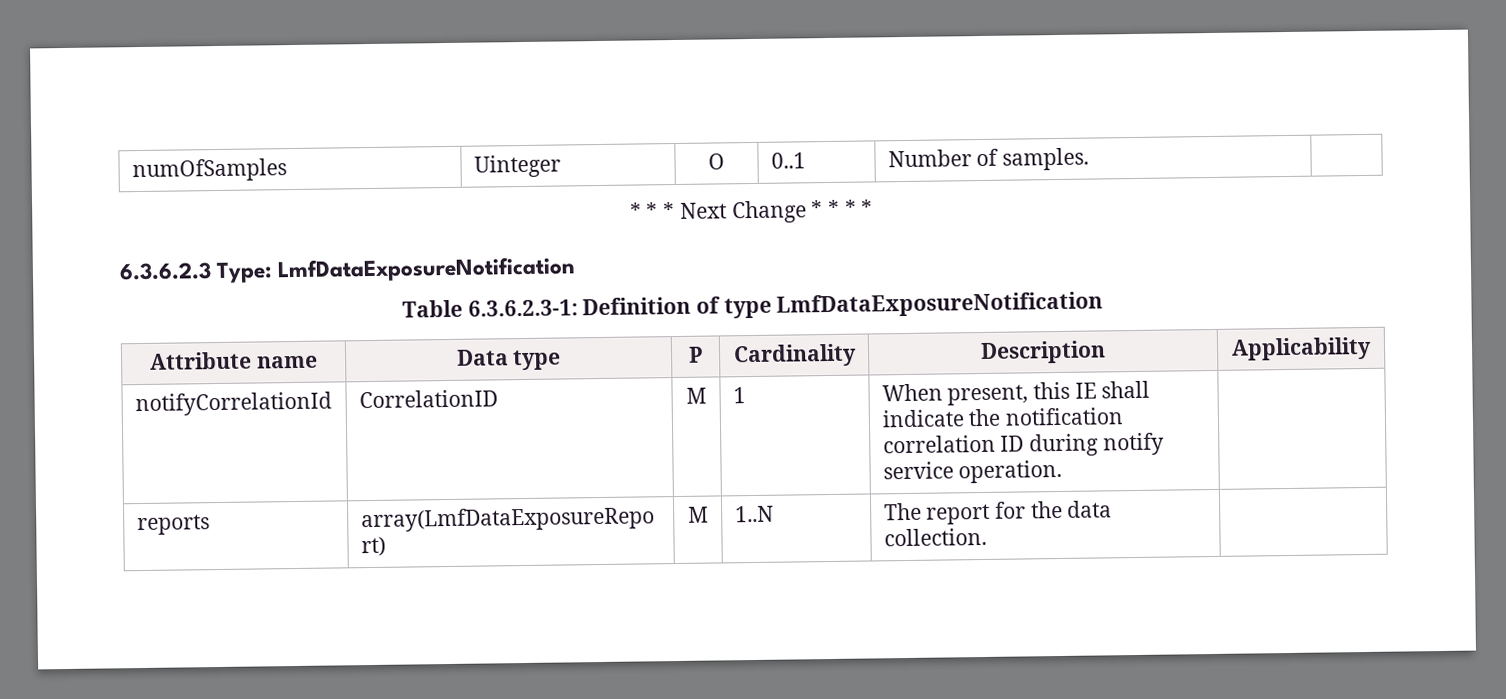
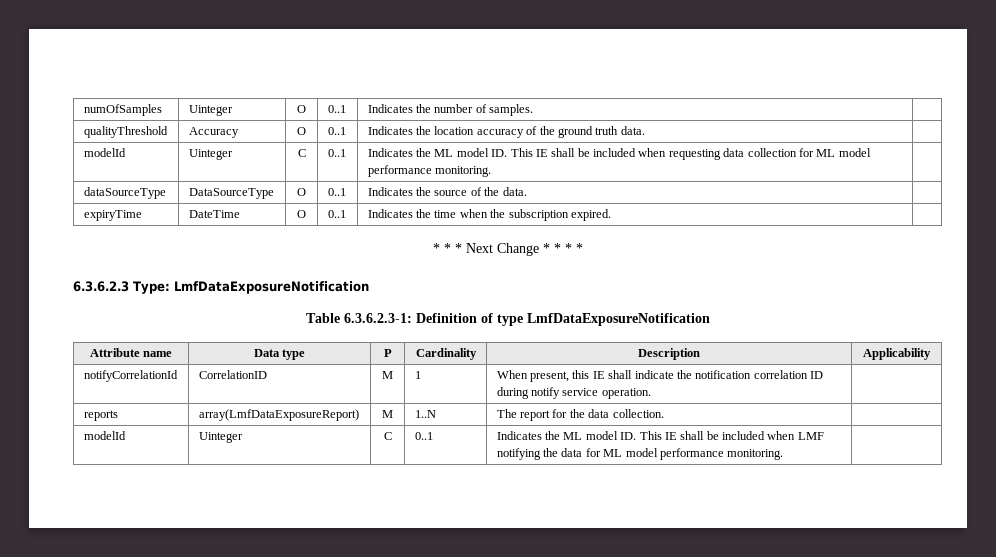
- numOfSamples | Uinteger | O | 0..1 | Number of samples. |
+ numOfSamples | Uinteger | O | 0..1 | Indicates the number of samples. |
+ qualityThreshold | Accuracy | O | 0..1 | Indicates the location accuracy of the ground truth data. |
+ modelId | Uinteger | C | 0..1 | Indicates the ML model ID. This IE shall be included when requesting data collection for ML model performance monitoring. |
+ dataSourceType | DataSourceType | O | 0..1 | Indicates the source of the data. |
+ expiryTime | DateTime | O | 0..1 | Indicates the time when the subscription expired. |
+ modelId | Uinteger | C | 0..1 | Indicates the ML model ID. This IE shall be included when LMF notifying the data for ML model performance monitoring. |

